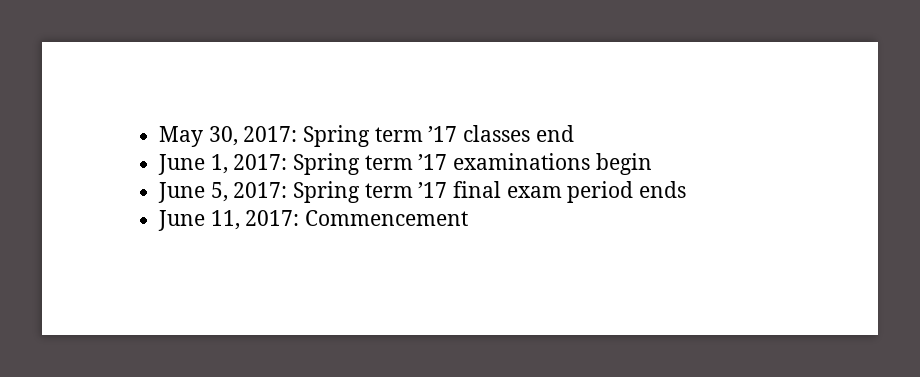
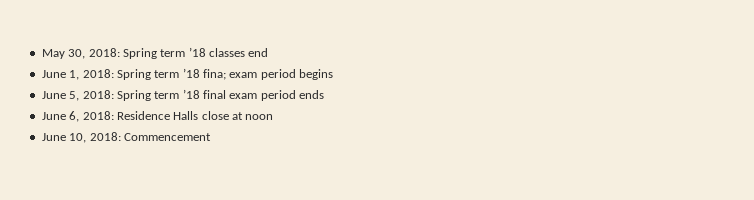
- May 30, 2017: Spring term ’17 classes end
+ May 30, 2018: Spring term ’18 classes end
- June 1, 2017: Spring term ’17 examinations begin
+ June 1, 2018: Spring term ’18 fina; exam period begins
- June 5, 2017: Spring term ’17 final exam period ends
+ June 5, 2018: Spring term ’18 final exam period ends
- June 11, 2017: Commencement
+ June 6, 2018: Residence Halls close at noon
+ June 10, 2018: Commencement

